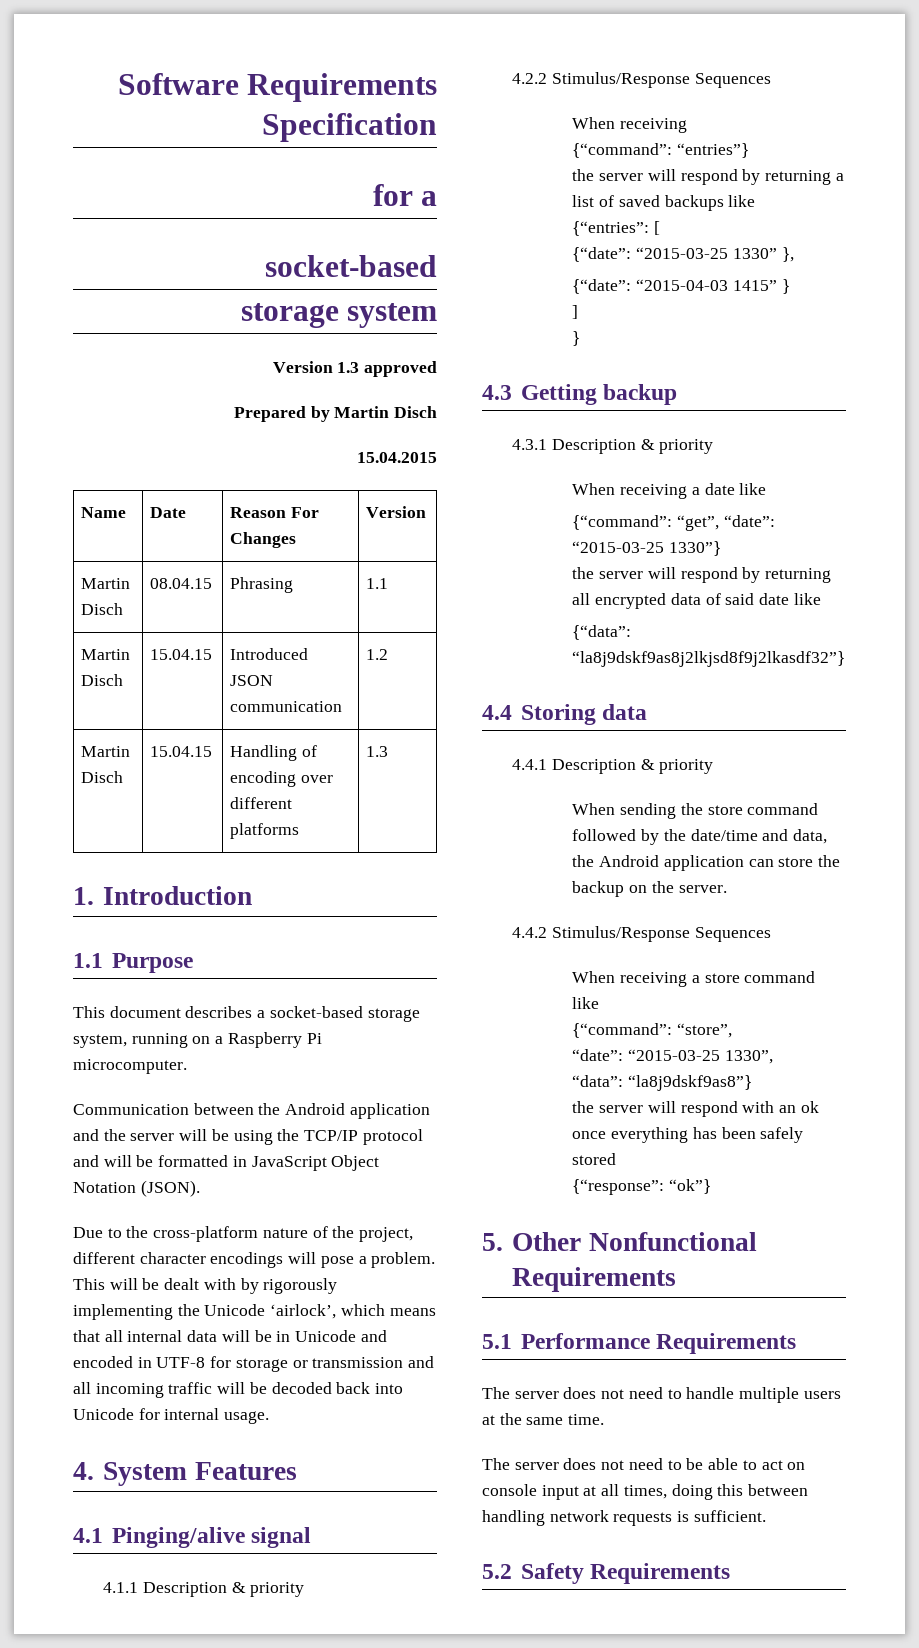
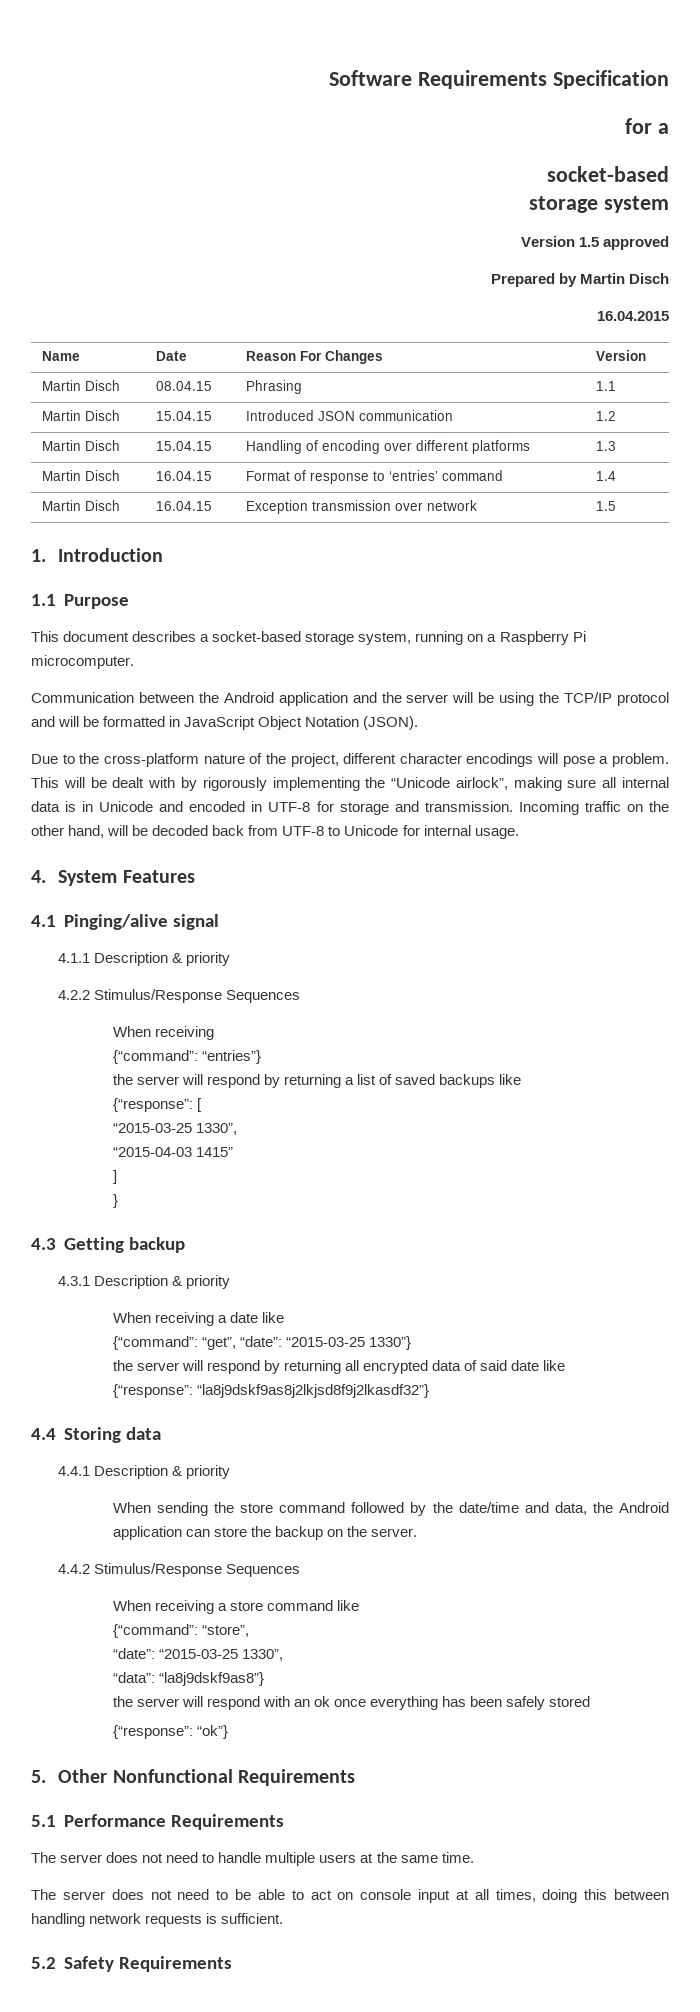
- Version 1.3 approved
+ Version 1.5 approved
- 15.04.2015
+ 16.04.2015
+ Martin Disch | 16.04.15 | Format of response to ‘entries’ command | 1.4
+ Martin Disch | 16.04.15 | Exception transmission over network | 1.5
- This will be dealt with by rigorously implementing the Unicode ‘airlock’, which means that all internal data will be in Unicode and encoded in UTF-8 for storage or transmission and all incoming traffic will be decoded back into Unicode for internal usage.
+ This will be dealt with by rigorously implementing the “Unicode airlock”, making sure all internal data is in Unicode and encoded in UTF-8 for storage and transmission. Incoming traffic on the other hand, will be decoded back from UTF-8 to Unicode for internal usage.
- {“entries”: [
- {“date”: “2015-03-25 1330” },
- {“date”: “2015-04-03 1415” }
+ {“response”: [
+ “2015-03-25 1330”,
+ “2015-04-03 1415”
- {“data”: “la8j9dskf9as8j2lkjsd8f9j2lkasdf32”}
+ {“response”: “la8j9dskf9as8j2lkjsd8f9j2lkasdf32”}

